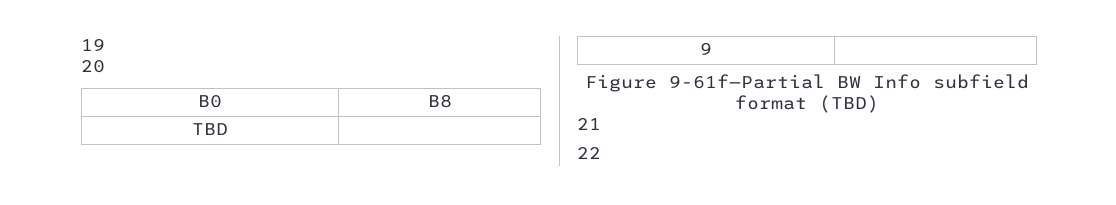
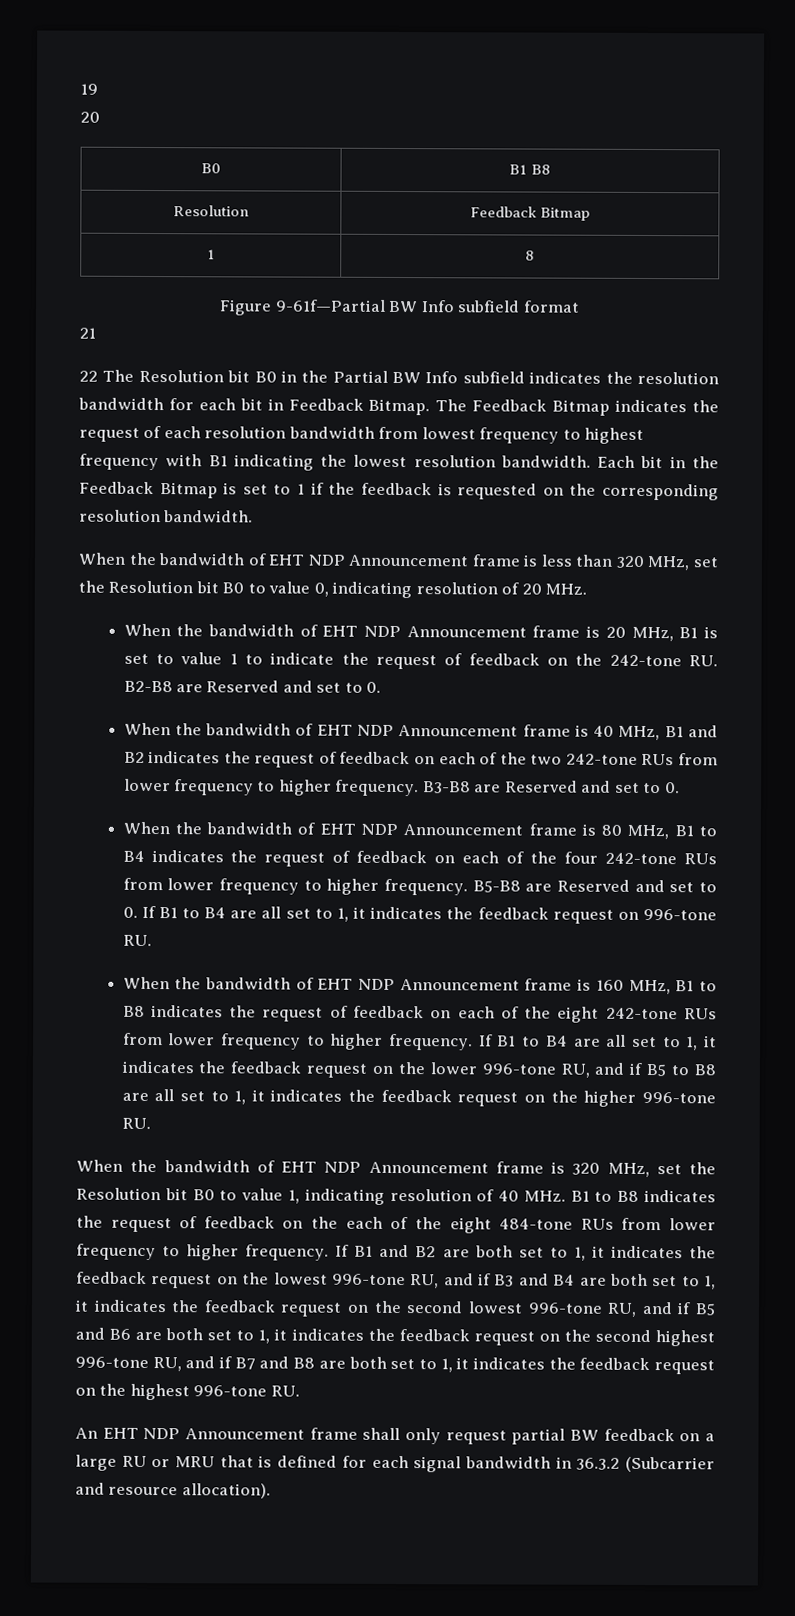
- B0 | B8
+ B0 | B1 B8
- TBD |
- 9 |
+ Resolution | Feedback Bitmap
+ 1 | 8
- Figure 9-61f—Partial BW Info subfield format (TBD)
+ Figure 9-61f—Partial BW Info subfield format
- 22
+ 22 The Resolution bit B0 in the Partial BW Info subfield indicates the resolution bandwidth for each bit in Feedback Bitmap. The Feedback Bitmap indicates the request of each resolution bandwidth from lowest frequency to highest frequency with B1 indicating the lowest resolution bandwidth. Each bit in the Feedback Bitmap is set to 1 if the feedback is requested on the corresponding resolution bandwidth.
+ When the bandwidth of EHT NDP Announcement frame is less than 320 MHz, set the Resolution bit B0 to value 0, indicating resolution of 20 MHz.
+ When the bandwidth of EHT NDP Announcement frame is 20 MHz, B1 is set to value 1 to indicate the request of feedback on the 242-tone RU. B2-B8 are Reserved and set to 0.
+ When the bandwidth of EHT NDP Announcement frame is 40 MHz, B1 and B2 indicates the request of feedback on each of the two 242-tone RUs from lower frequency to higher frequency. B3-B8 are Reserved and set to 0.
+ When the bandwidth of EHT NDP Announcement frame is 80 MHz, B1 to B4 indicates the request of feedback on each of the four 242-tone RUs from lower frequency to higher frequency. B5-B8 are Reserved and set to 0. If B1 to B4 are all set to 1, it indicates the feedback request on 996-tone RU.
+ When the bandwidth of EHT NDP Announcement frame is 160 MHz, B1 to B8 indicates the request of feedback on each of the eight 242-tone RUs from lower frequency to higher frequency. If B1 to B4 are all set to 1, it indicates the feedback request on the lower 996-tone RU, and if B5 to B8 are all set to 1, it indicates the feedback request on the higher 996-tone RU.
+ When the bandwidth of EHT NDP Announcement frame is 320 MHz, set the Resolution bit B0 to value 1, indicating resolution of 40 MHz. B1 to B8 indicates the request of feedback on the each of the eight 484-tone RUs from lower frequency to higher frequency. If B1 and B2 are both set to 1, it indicates the feedback request on the lowest 996-tone RU, and if B3 and B4 are both set to 1, it indicates the feedback request on the second lowest 996-tone RU, and if B5 and B6 are both set to 1, it indicates the feedback request on the second highest 996-tone RU, and if B7 and B8 are both set to 1, it indicates the feedback request on the highest 996-tone RU.
+ An EHT NDP Announcement frame shall only request partial BW feedback on a large RU or MRU that is defined for each signal bandwidth in 36.3.2 (Subcarrier and resource allocation).

